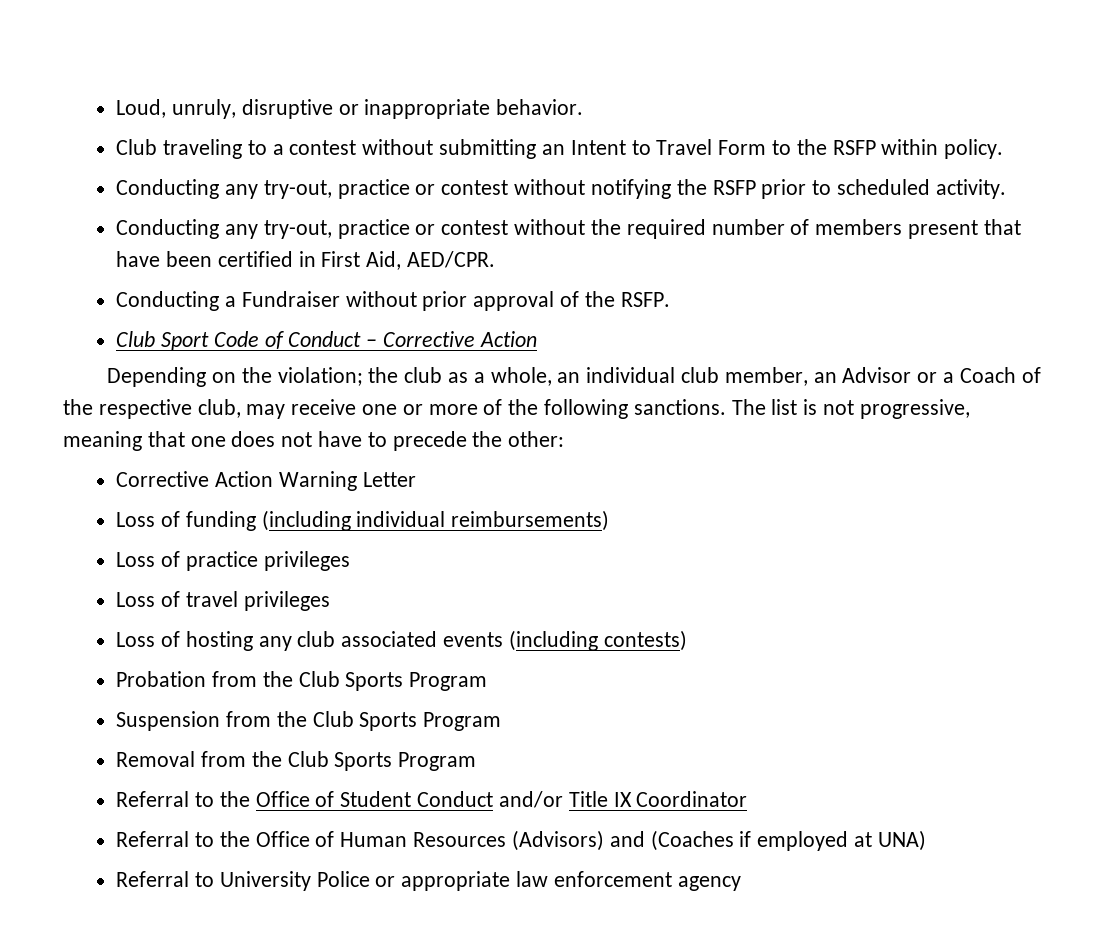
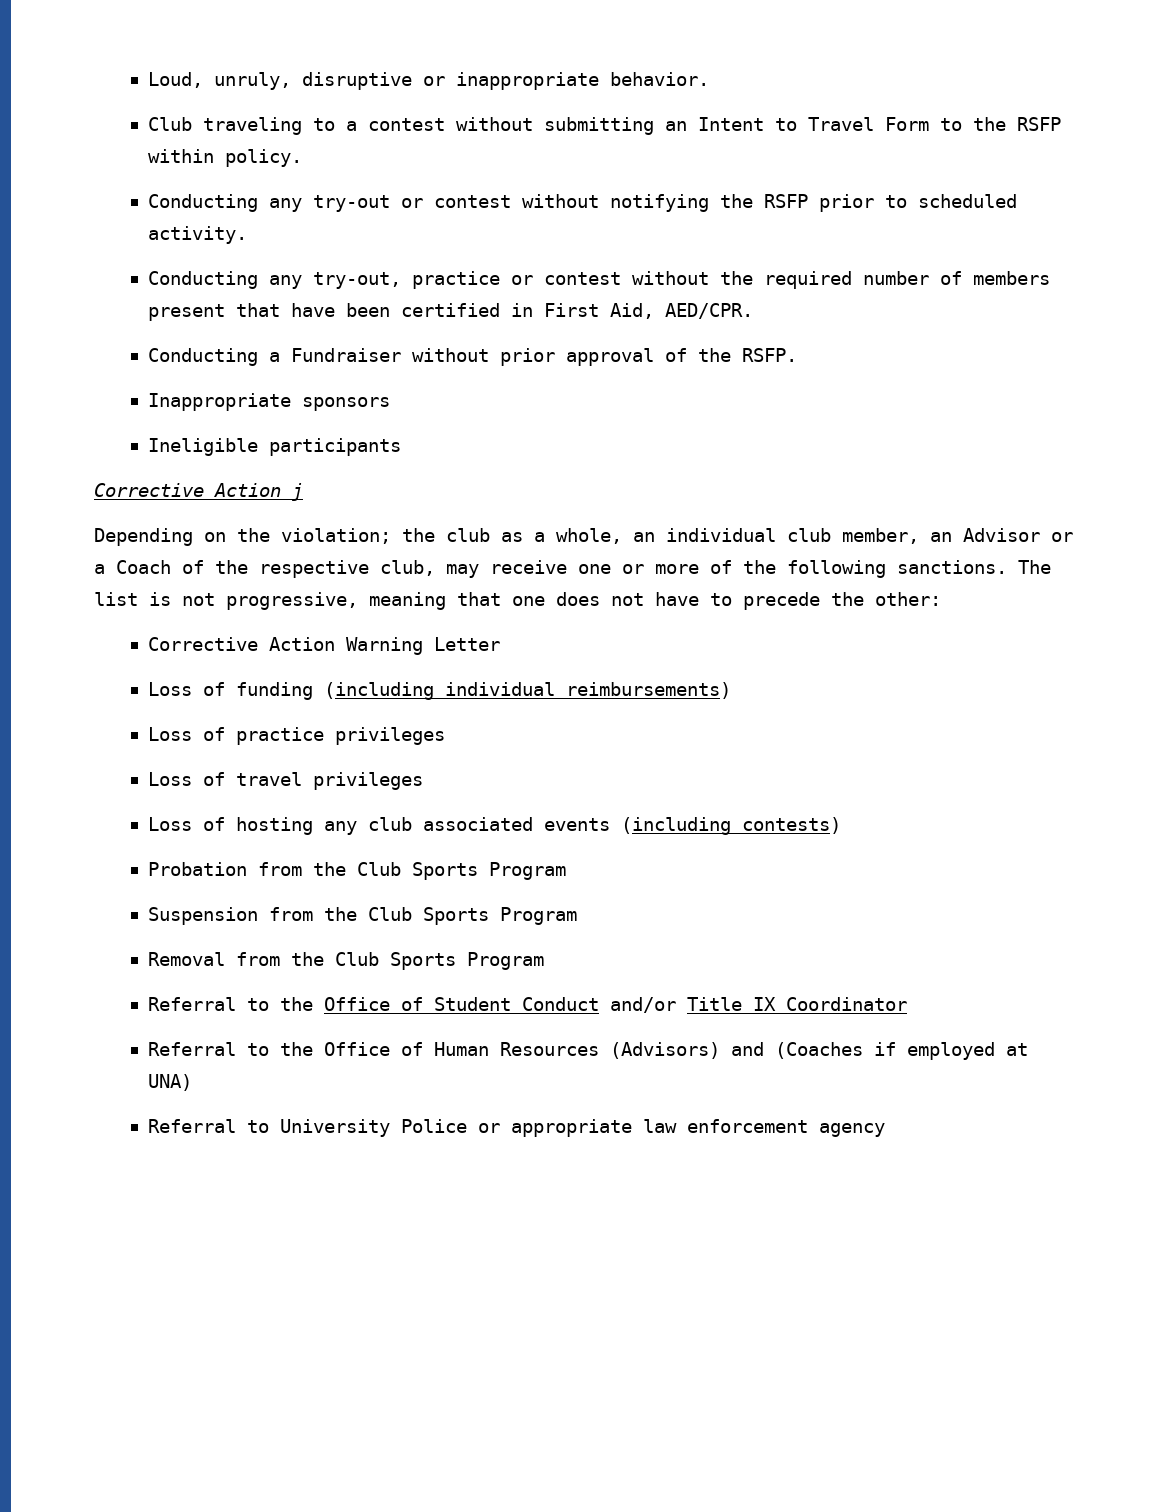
- Conducting any try-out, practice or contest without notifying the RSFP prior to scheduled activity.
+ Conducting any try-out or contest without notifying the RSFP prior to scheduled activity.
- Club Sport Code of Conduct – Corrective Action
+ Inappropriate sponsors
+ Ineligible participants
+ Corrective Action j

